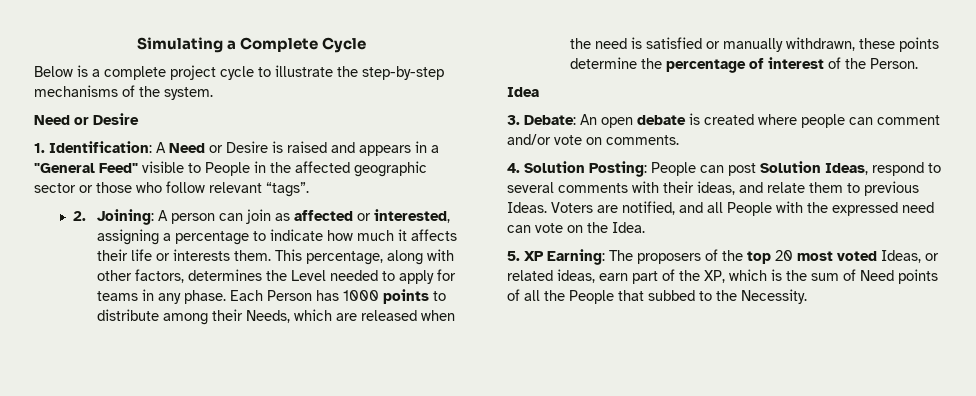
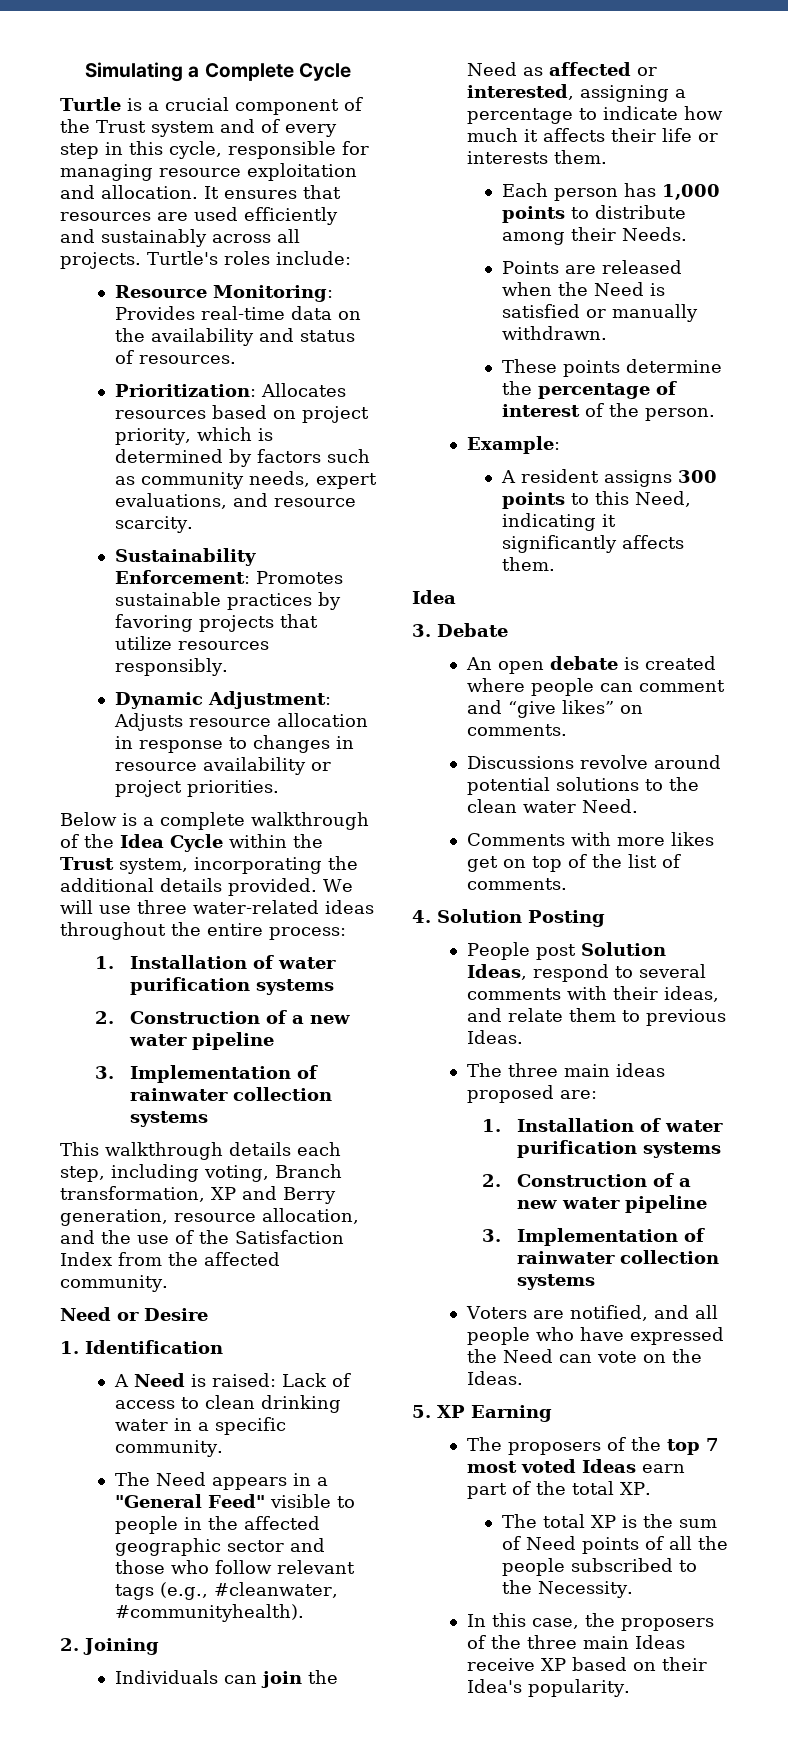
- Below is a complete project cycle to illustrate the step-by-step mechanisms of the system.
+ Turtle is a crucial component of the Trust system and of every step in this cycle, responsible for managing resource exploitation and allocation. It ensures that resources are used efficiently and sustainably across all projects. Turtle's roles include:
+ Resource Monitoring: Provides real-time data on the availability and status of resources.
+ Prioritization: Allocates resources based on project priority, which is determined by factors such as community needs, expert evaluations, and resource scarcity.
+ Sustainability Enforcement: Promotes sustainable practices by favoring projects that utilize resources responsibly.
+ Dynamic Adjustment: Adjusts resource allocation in response to changes in resource availability or project priorities.
+ Below is a complete walkthrough of the Idea Cycle within the Trust system, incorporating the additional details provided. We will use three water-related ideas throughout the entire process:
+ 1. Installation of water purification systems
+ 2. Construction of a new water pipeline
+ 3. Implementation of rainwater collection systems
+ This walkthrough details each step, including voting, Branch transformation, XP and Berry generation, resource allocation, and the use of the Satisfaction Index from the affected community.
- 1. Identification: A Need or Desire is raised and appears in a "General Feed" visible to People in the affected geographic sector or those who follow relevant “tags”.
- 2. Joining: A person can join as affected or interested, assigning a percentage to indicate how much it affects their life or interests them. This percentage, along with other factors, determines the Level needed to apply for teams in any phase. Each Person has 1000 points to distribute among their Needs, which are released when the need is satisfied or manually withdrawn, these points determine the percentage of interest of the Person.
+ 1. Identification
+ A Need is raised: Lack of access to clean drinking water in a specific community.
+ The Need appears in a "General Feed" visible to people in the affected geographic sector and those who follow relevant tags (e.g., #cleanwater, #communityhealth).
+ 2. Joining
+ Individuals can join the Need as affected or interested, assigning a percentage to indicate how much it affects their life or interests them.
+ Each person has 1,000 points to distribute among their Needs.
+ Points are released when the Need is satisfied or manually withdrawn.
+ These points determine the percentage of interest of the person.
+ Example:
+ A resident assigns 300 points to this Need, indicating it significantly affects them.
- 3. Debate: An open debate is created where people can comment and/or vote on comments.
+ 3. Debate
+ An open debate is created where people can comment and “give likes” on comments.
+ Discussions revolve around potential solutions to the clean water Need.
+ Comments with more likes get on top of the list of comments.
- 4. Solution Posting: People can post Solution Ideas, respond to several comments with their ideas, and relate them to previous Ideas. Voters are notified, and all People with the expressed need can vote on the Idea.
+ 4. Solution Posting
+ People post Solution Ideas, respond to several comments with their ideas, and relate them to previous Ideas.
+ The three main ideas proposed are:
+ 1. Installation of water purification systems
+ 2. Construction of a new water pipeline
+ 3. Implementation of rainwater collection systems
+ Voters are notified, and all people who have expressed the Need can vote on the Ideas.
- 5. XP Earning: The proposers of the top 20 most voted Ideas, or related ideas, earn part of the XP, which is the sum of Need points of all the People that subbed to the Necessity.
+ 5. XP Earning
+ The proposers of the top 7 most voted Ideas earn part of the total XP.
+ The total XP is the sum of Need points of all the people subscribed to the Necessity.
+ In this case, the proposers of the three main Ideas receive XP based on their Idea's popularity.

